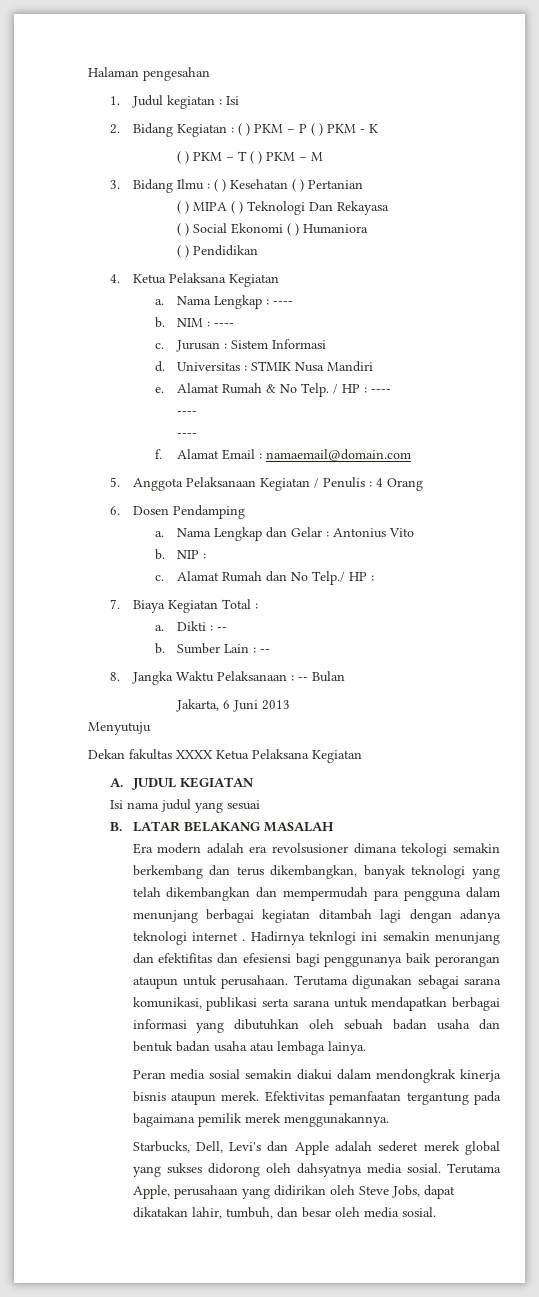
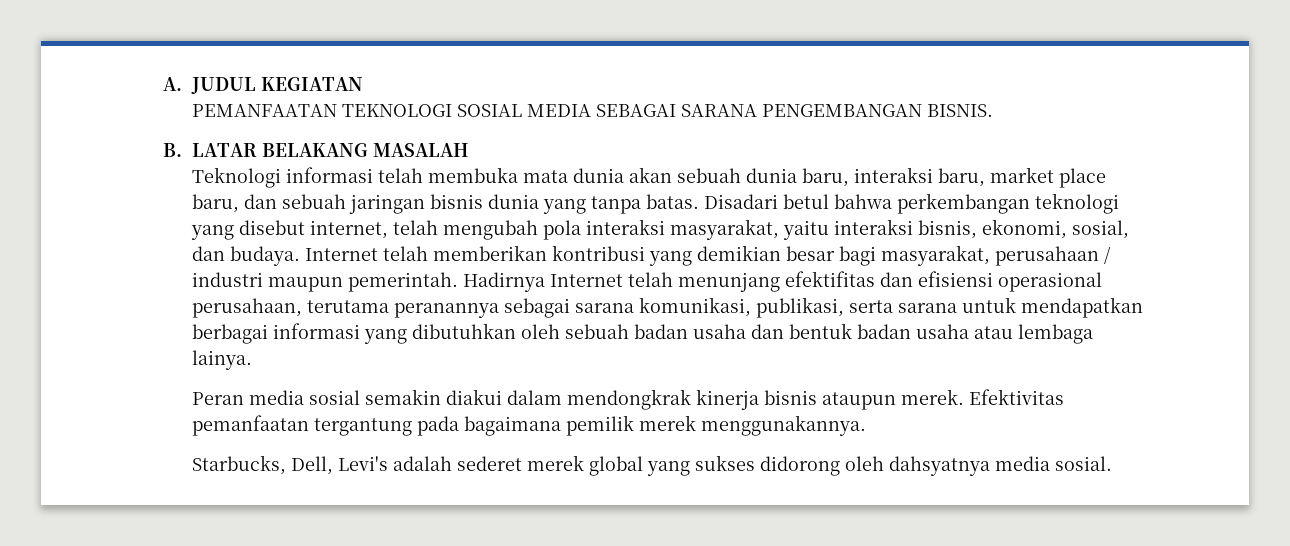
- Halaman pengesahan
- 1. Judul kegiatan : Isi
- 2. Bidang Kegiatan : ( ) PKM – P ( ) PKM - K
- ( ) PKM – T ( ) PKM – M
- 3. Bidang Ilmu : ( ) Kesehatan ( ) Pertanian
- ( ) MIPA ( ) Teknologi Dan Rekayasa
- ( ) Social Ekonomi ( ) Humaniora
- ( ) Pendidikan
- 4. Ketua Pelaksana Kegiatan
- a. Nama Lengkap : ----
- b. NIM : ----
- c. Jurusan : Sistem Informasi
- d. Universitas : STMIK Nusa Mandiri
- e. Alamat Rumah & No Telp. / HP : ----
- ----
- ----
- f. Alamat Email : namaemail@domain.com
- 5. Anggota Pelaksanaan Kegiatan / Penulis : 4 Orang
- 6. Dosen Pendamping
- a. Nama Lengkap dan Gelar : Antonius Vito
- b. NIP :
- c. Alamat Rumah dan No Telp./ HP :
- 7. Biaya Kegiatan Total :
- a. Dikti : --
- b. Sumber Lain : --
- 8. Jangka Waktu Pelaksanaan : -- Bulan
- Jakarta, 6 Juni 2013
- Menyutuju
- Dekan fakultas XXXX Ketua Pelaksana Kegiatan
  A. JUDUL KEGIATAN
- Isi nama judul yang sesuai
+ PEMANFAATAN TEKNOLOGI SOSIAL MEDIA SEBAGAI SARANA PENGEMBANGAN BISNIS.
  B. LATAR BELAKANG MASALAH
- Era modern adalah era revolsusioner dimana tekologi semakin berkembang dan terus dikembangkan, banyak teknologi yang telah dikembangkan dan mempermudah para pengguna dalam menunjang berbagai kegiatan ditambah lagi dengan adanya teknologi internet . Hadirnya teknlogi ini semakin menunjang dan efektifitas dan efesiensi bagi penggunanya baik perorangan ataupun untuk perusahaan. Terutama digunakan sebagai sarana komunikasi, publikasi serta sarana untuk mendapatkan berbagai informasi yang dibutuhkan oleh sebuah badan usaha dan bentuk badan usaha atau lembaga lainya.
+ Teknologi informasi telah membuka mata dunia akan sebuah dunia baru, interaksi baru, market place baru, dan sebuah jaringan bisnis dunia yang tanpa batas. Disadari betul bahwa perkembangan teknologi yang disebut internet, telah mengubah pola interaksi masyarakat, yaitu interaksi bisnis, ekonomi, sosial, dan budaya. Internet telah memberikan kontribusi yang demikian besar bagi masyarakat, perusahaan / industri maupun pemerintah. Hadirnya Internet telah menunjang efektifitas dan efisiensi operasional perusahaan, terutama peranannya sebagai sarana komunikasi, publikasi, serta sarana untuk mendapatkan berbagai informasi yang dibutuhkan oleh sebuah badan usaha dan bentuk badan usaha atau lembaga lainya.
- Starbucks, Dell, Levi's dan Apple adalah sederet merek global yang sukses didorong oleh dahsyatnya media sosial. Terutama Apple, perusahaan yang didirikan oleh Steve Jobs, dapat dikatakan lahir, tumbuh, dan besar oleh media sosial.
+ Starbucks, Dell, Levi's adalah sederet merek global yang sukses didorong oleh dahsyatnya media sosial.

